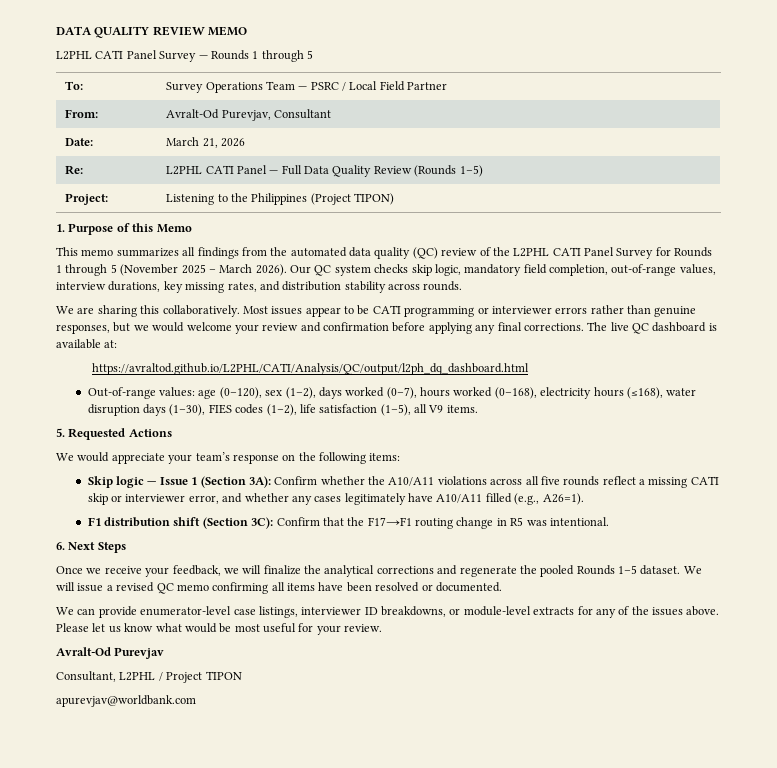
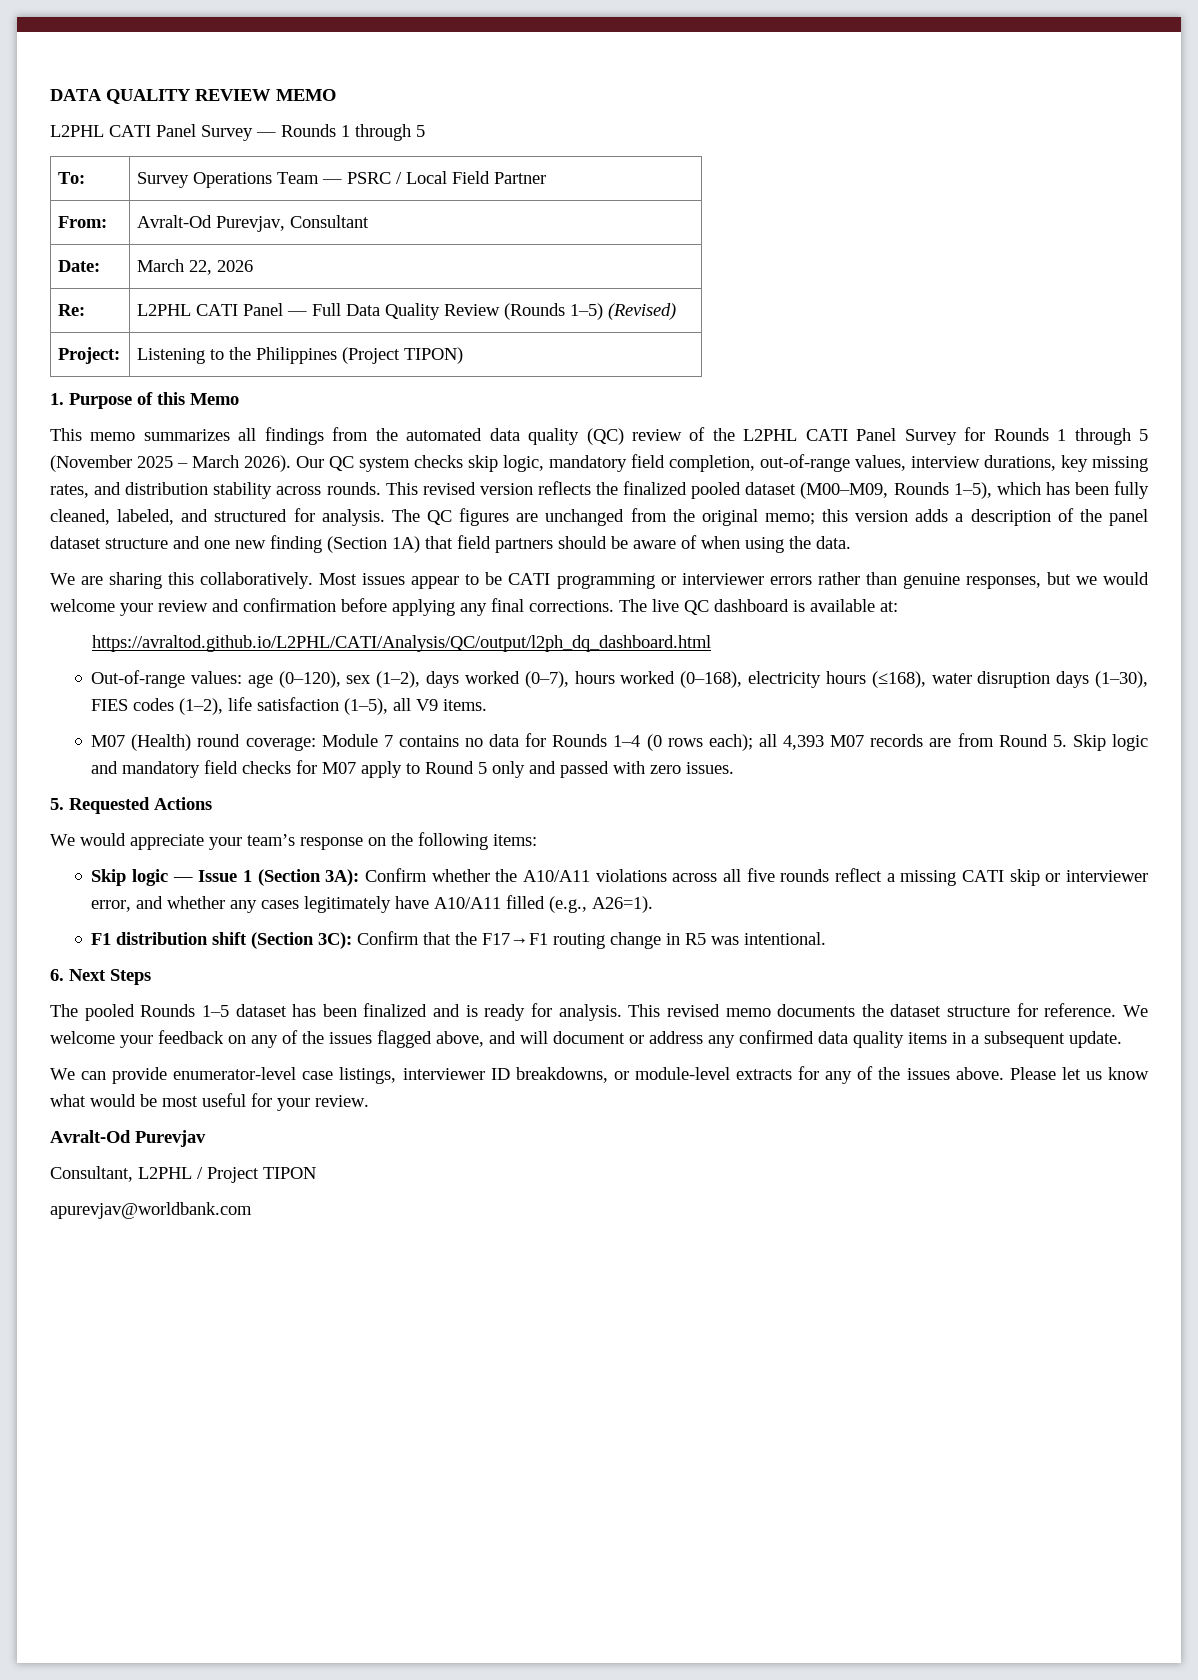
- Date: | March 21, 2026
+ Date: | March 22, 2026
- Re: | L2PHL CATI Panel — Full Data Quality Review (Rounds 1–5)
+ Re: | L2PHL CATI Panel — Full Data Quality Review (Rounds 1–5) (Revised)
+ This revised version reflects the finalized pooled dataset (M00–M09, Rounds 1–5), which has been fully cleaned, labeled, and structured for analysis. The QC figures are unchanged from the original memo; this version adds a description of the panel dataset structure and one new finding (Section 1A) that field partners should be aware of when using the data.
+ M07 (Health) round coverage: Module 7 contains no data for Rounds 1–4 (0 rows each); all 4,393 M07 records are from Round 5. Skip logic and mandatory field checks for M07 apply to Round 5 only and passed with zero issues.
- Once we receive your feedback, we will finalize the analytical corrections and regenerate the pooled Rounds 1–5 dataset. We will issue a revised QC memo confirming all items have been resolved or documented.
+ The pooled Rounds 1–5 dataset has been finalized and is ready for analysis. This revised memo documents the dataset structure for reference. We welcome your feedback on any of the issues flagged above, and will document or address any confirmed data quality items in a subsequent update.

